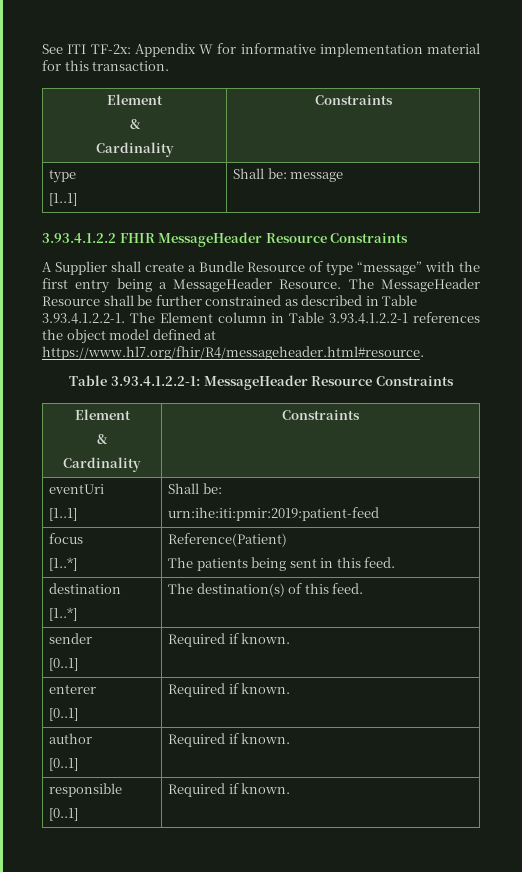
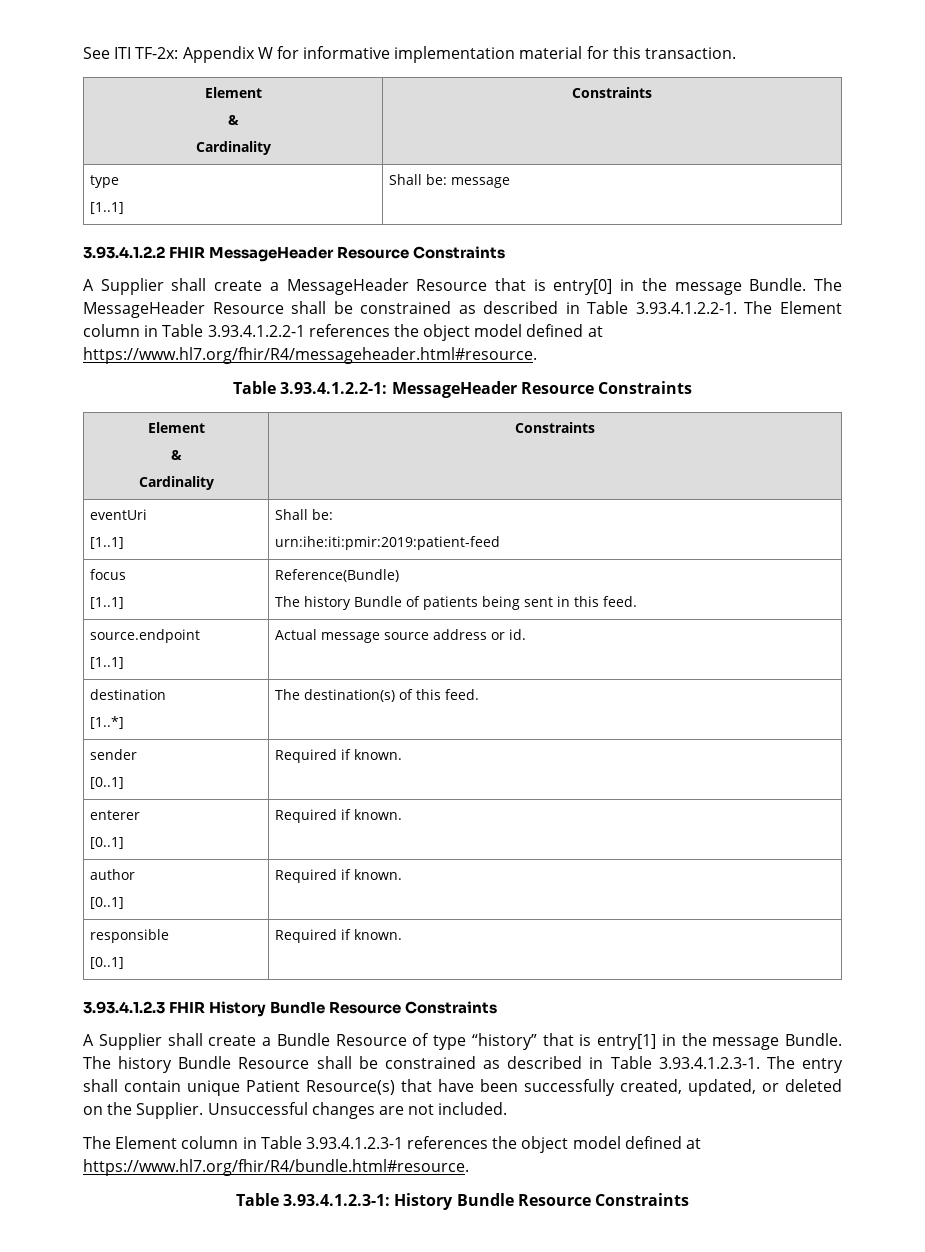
- A Supplier shall create a Bundle Resource of type “message” with the first entry being a MessageHeader Resource.
+ A Supplier shall create a MessageHeader Resource that is entry[0] in the message Bundle.
- The MessageHeader Resource shall be further constrained as described in Table 3.93.4.1.2.2-1. The Element column in Table 3.93.4.1.2.2-1 references the object model defined at https://www.hl7.org/fhir/R4/messageheader.html#resource.
+ The MessageHeader Resource shall be constrained as described in Table 3.93.4.1.2.2-1. The Element column in Table 3.93.4.1.2.2-1 references the object model defined at https://www.hl7.org/fhir/R4/messageheader.html#resource.
  focus
- [1..*] | Reference(Patient)
- The patients being sent in this feed.
+ [1..1] | Reference(Bundle)
+ The history Bundle of patients being sent in this feed.
+ source.endpoint
+ [1..1] | Actual message source address or id.
+ 3.93.4.1.2.3 FHIR History Bundle Resource Constraints
+ A Supplier shall create a Bundle Resource of type “history” that is entry[1] in the message Bundle. The history Bundle Resource shall be constrained as described in Table 3.93.4.1.2.3-1. The entry shall contain unique Patient Resource(s) that have been successfully created, updated, or deleted on the Supplier. Unsuccessful changes are not included.
+ The Element column in Table 3.93.4.1.2.3-1 references the object model defined at https://www.hl7.org/fhir/R4/bundle.html#resource.
+ Table 3.93.4.1.2.3-1: History Bundle Resource Constraints

